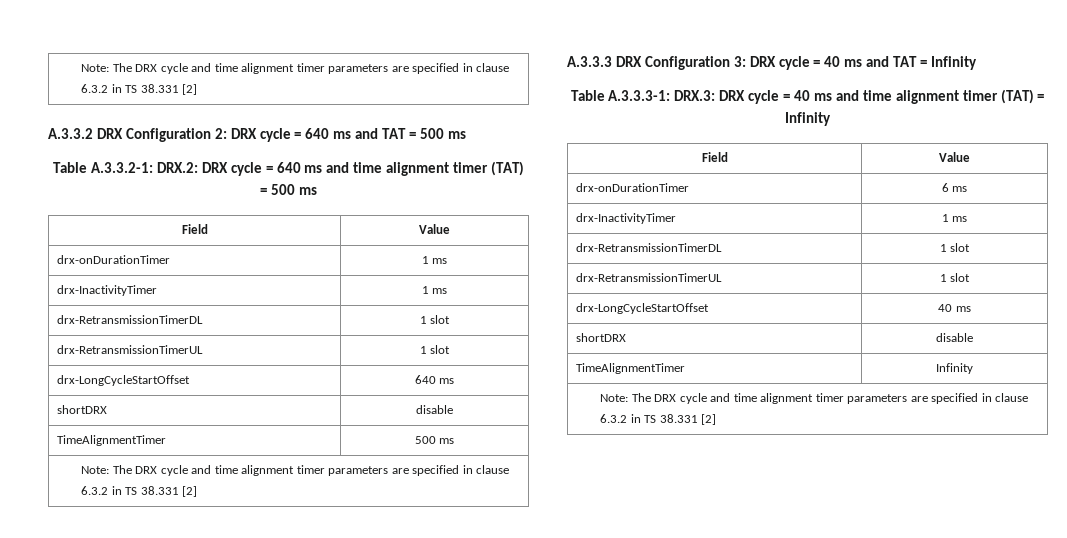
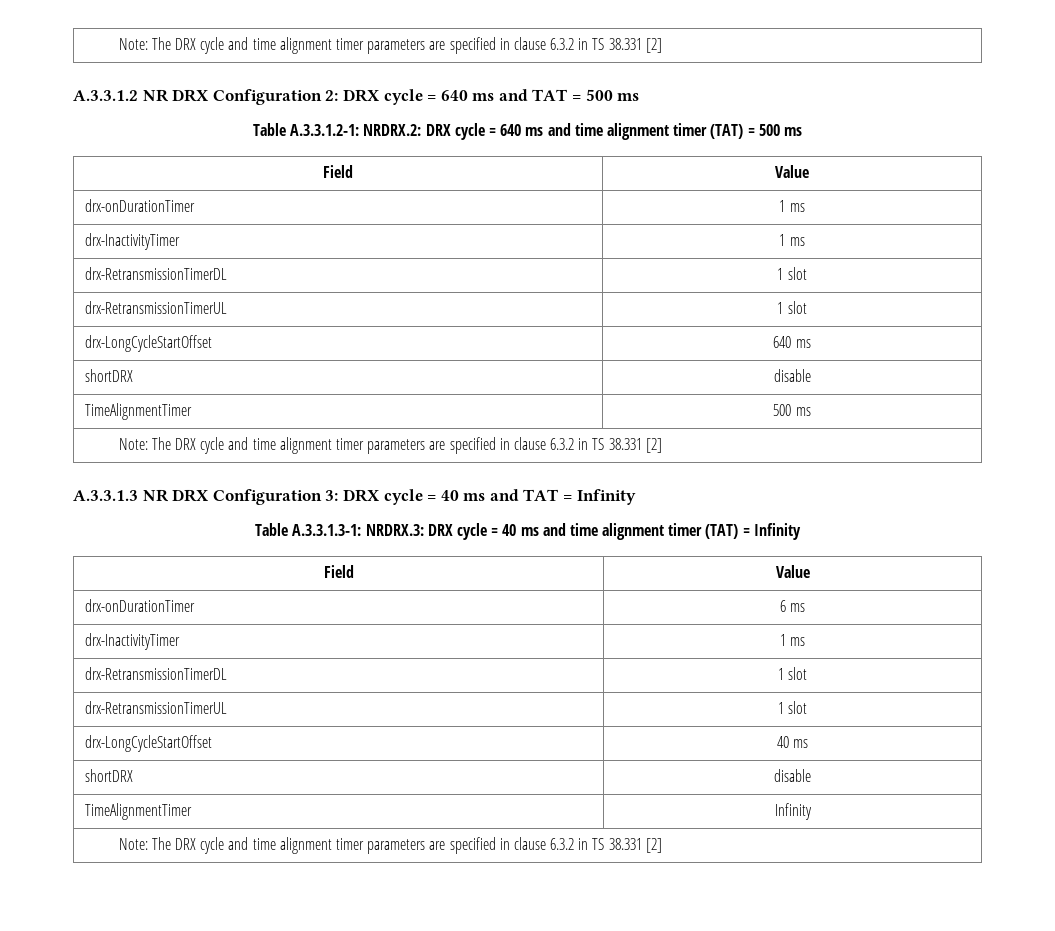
- A.3.3.2 DRX Configuration 2: DRX cycle = 640 ms and TAT = 500 ms
+ A.3.3.1.2 NR DRX Configuration 2: DRX cycle = 640 ms and TAT = 500 ms
- Table A.3.3.2-1: DRX.2: DRX cycle = 640 ms and time alignment timer (TAT) = 500 ms
+ Table A.3.3.1.2-1: NRDRX.2: DRX cycle = 640 ms and time alignment timer (TAT) = 500 ms
- A.3.3.3 DRX Configuration 3: DRX cycle = 40 ms and TAT = Infinity
+ A.3.3.1.3 NR DRX Configuration 3: DRX cycle = 40 ms and TAT = Infinity
- Table A.3.3.3-1: DRX.3: DRX cycle = 40 ms and time alignment timer (TAT) = Infinity
+ Table A.3.3.1.3-1: NRDRX.3: DRX cycle = 40 ms and time alignment timer (TAT) = Infinity

